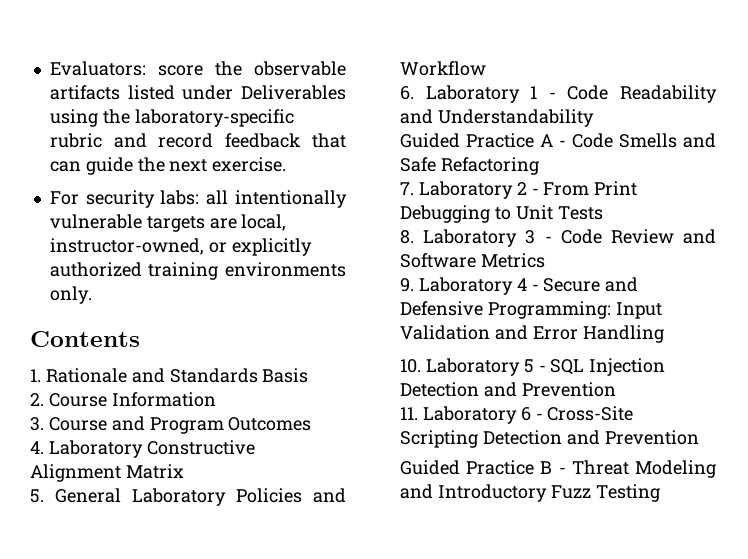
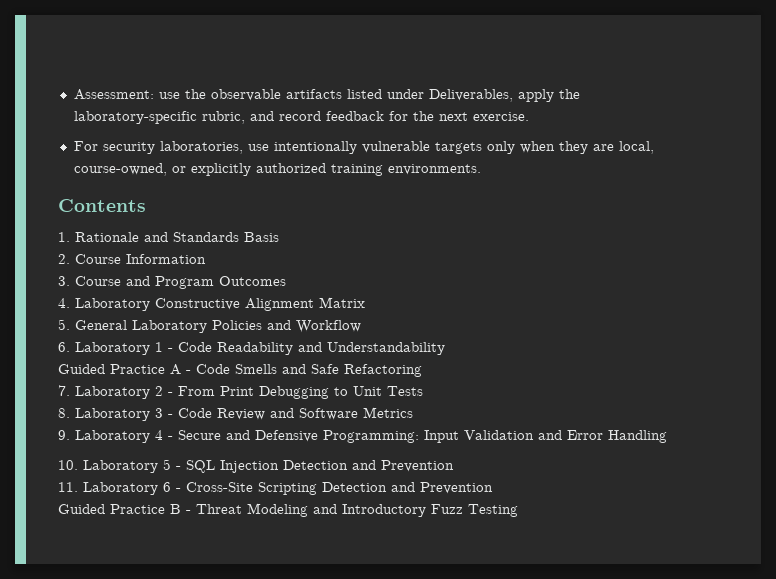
- Evaluators: score the observable artifacts listed under Deliverables using the laboratory-specific rubric and record feedback that can guide the next exercise.
+ Assessment: use the observable artifacts listed under Deliverables, apply the laboratory-specific rubric, and record feedback for the next exercise.
- For security labs: all intentionally vulnerable targets are local, instructor-owned, or explicitly authorized training environments only.
+ For security laboratories, use intentionally vulnerable targets only when they are local, course-owned, or explicitly authorized training environments.

